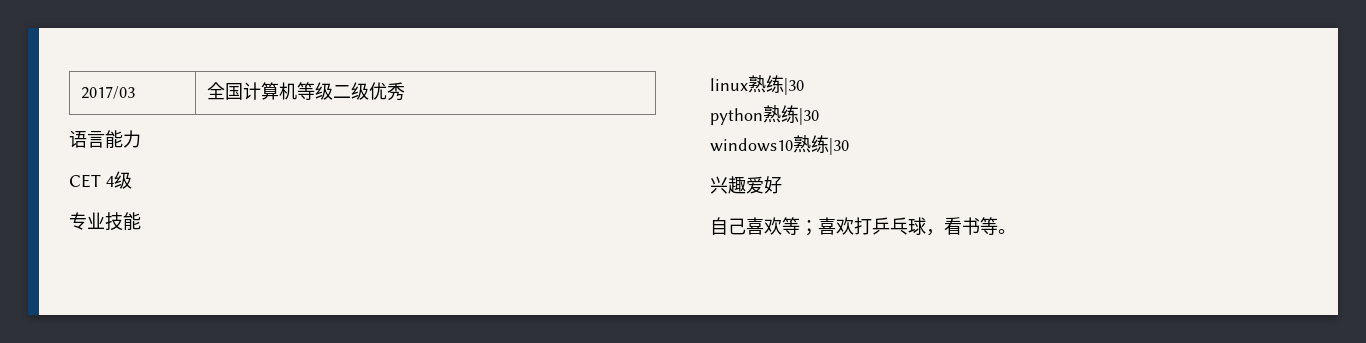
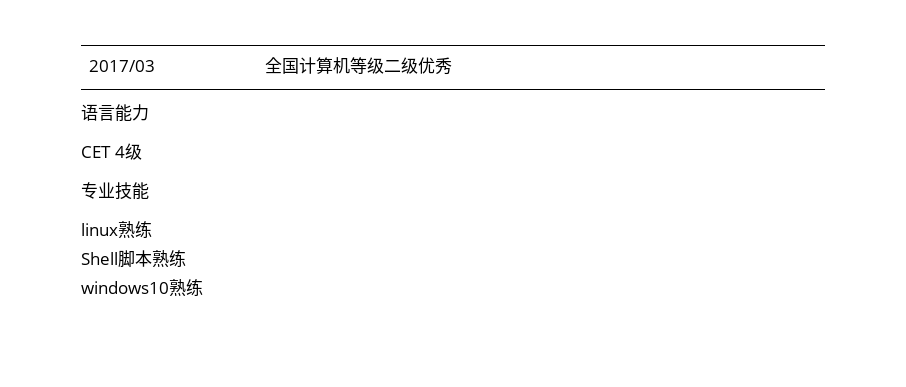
- linux熟练|30
- python熟练|30
+ linux熟练
+ Shell脚本熟练
- windows10熟练|30
- 兴趣爱好
- 自己喜欢等；喜欢打乒乓球，看书等。
+ windows10熟练

